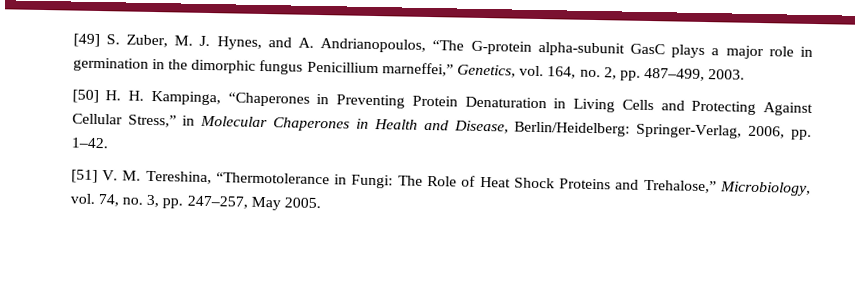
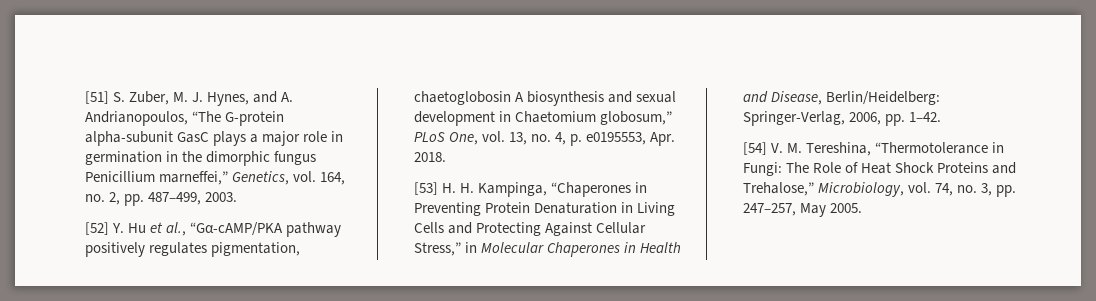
- [49] S. Zuber, M. J. Hynes, and A. Andrianopoulos, “The G-protein alpha-subunit GasC plays a major role in germination in the dimorphic fungus Penicillium marneffei,” Genetics, vol. 164, no. 2, pp. 487–499, 2003.
+ [51] S. Zuber, M. J. Hynes, and A. Andrianopoulos, “The G-protein alpha-subunit GasC plays a major role in germination in the dimorphic fungus Penicillium marneffei,” Genetics, vol. 164, no. 2, pp. 487–499, 2003.
- [50] H. H. Kampinga, “Chaperones in Preventing Protein Denaturation in Living Cells and Protecting Against Cellular Stress,” in Molecular Chaperones in Health and Disease, Berlin/Heidelberg: Springer-Verlag, 2006, pp. 1–42.
+ [52] Y. Hu et al., “Gα-cAMP/PKA pathway positively regulates pigmentation, chaetoglobosin A biosynthesis and sexual development in Chaetomium globosum,” PLoS One, vol. 13, no. 4, p. e0195553, Apr. 2018.
+ [53] H. H. Kampinga, “Chaperones in Preventing Protein Denaturation in Living Cells and Protecting Against Cellular Stress,” in Molecular Chaperones in Health and Disease, Berlin/Heidelberg: Springer-Verlag, 2006, pp. 1–42.
- [51] V. M. Tereshina, “Thermotolerance in Fungi: The Role of Heat Shock Proteins and Trehalose,” Microbiology, vol. 74, no. 3, pp. 247–257, May 2005.
+ [54] V. M. Tereshina, “Thermotolerance in Fungi: The Role of Heat Shock Proteins and Trehalose,” Microbiology, vol. 74, no. 3, pp. 247–257, May 2005.

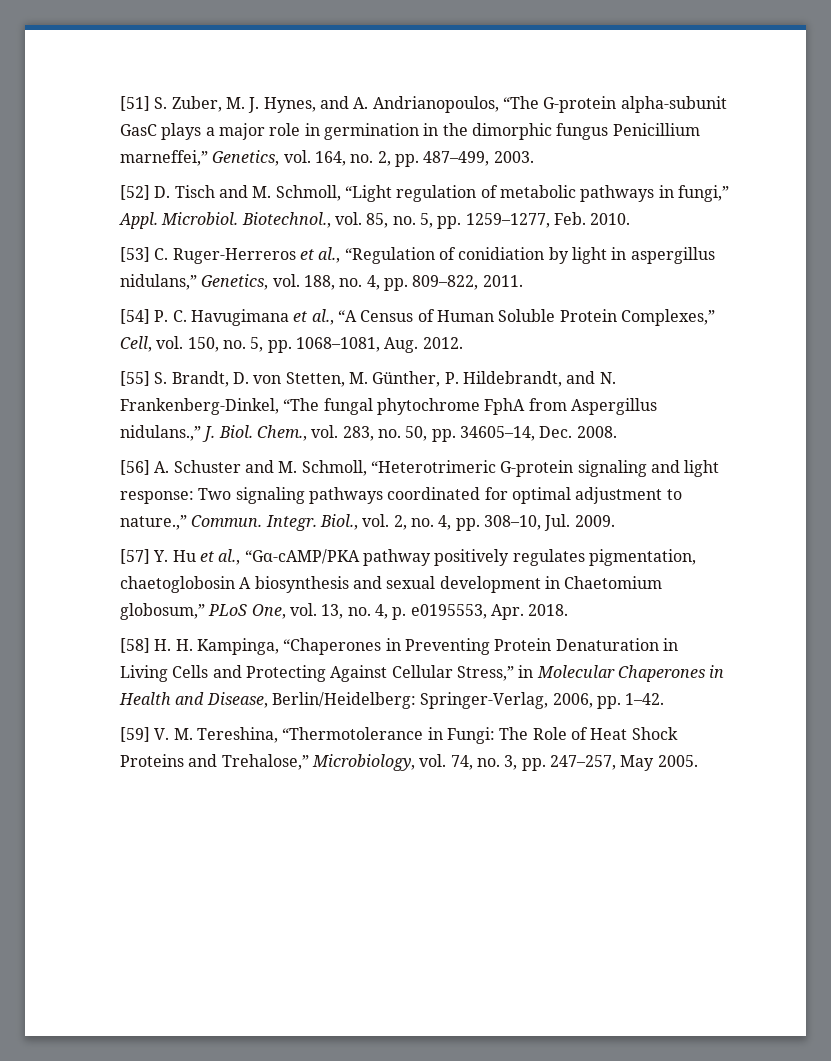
- [52] Y. Hu et al., “Gα-cAMP/PKA pathway positively regulates pigmentation, chaetoglobosin A biosynthesis and sexual development in Chaetomium globosum,” PLoS One, vol. 13, no. 4, p. e0195553, Apr. 2018.
+ [52] D. Tisch and M. Schmoll, “Light regulation of metabolic pathways in fungi,” Appl. Microbiol. Biotechnol., vol. 85, no. 5, pp. 1259–1277, Feb. 2010.
+ [53] C. Ruger-Herreros et al., “Regulation of conidiation by light in aspergillus nidulans,” Genetics, vol. 188, no. 4, pp. 809–822, 2011.
+ [54] P. C. Havugimana et al., “A Census of Human Soluble Protein Complexes,” Cell, vol. 150, no. 5, pp. 1068–1081, Aug. 2012.
+ [55] S. Brandt, D. von Stetten, M. Günther, P. Hildebrandt, and N. Frankenberg-Dinkel, “The fungal phytochrome FphA from Aspergillus nidulans.,” J. Biol. Chem., vol. 283, no. 50, pp. 34605–14, Dec. 2008.
+ [56] A. Schuster and M. Schmoll, “Heterotrimeric G-protein signaling and light response: Two signaling pathways coordinated for optimal adjustment to nature.,” Commun. Integr. Biol., vol. 2, no. 4, pp. 308–10, Jul. 2009.
+ [57] Y. Hu et al., “Gα-cAMP/PKA pathway positively regulates pigmentation, chaetoglobosin A biosynthesis and sexual development in Chaetomium globosum,” PLoS One, vol. 13, no. 4, p. e0195553, Apr. 2018.
- [53] H. H. Kampinga, “Chaperones in Preventing Protein Denaturation in Living Cells and Protecting Against Cellular Stress,” in Molecular Chaperones in Health and Disease, Berlin/Heidelberg: Springer-Verlag, 2006, pp. 1–42.
+ [58] H. H. Kampinga, “Chaperones in Preventing Protein Denaturation in Living Cells and Protecting Against Cellular Stress,” in Molecular Chaperones in Health and Disease, Berlin/Heidelberg: Springer-Verlag, 2006, pp. 1–42.
- [54] V. M. Tereshina, “Thermotolerance in Fungi: The Role of Heat Shock Proteins and Trehalose,” Microbiology, vol. 74, no. 3, pp. 247–257, May 2005.
+ [59] V. M. Tereshina, “Thermotolerance in Fungi: The Role of Heat Shock Proteins and Trehalose,” Microbiology, vol. 74, no. 3, pp. 247–257, May 2005.

